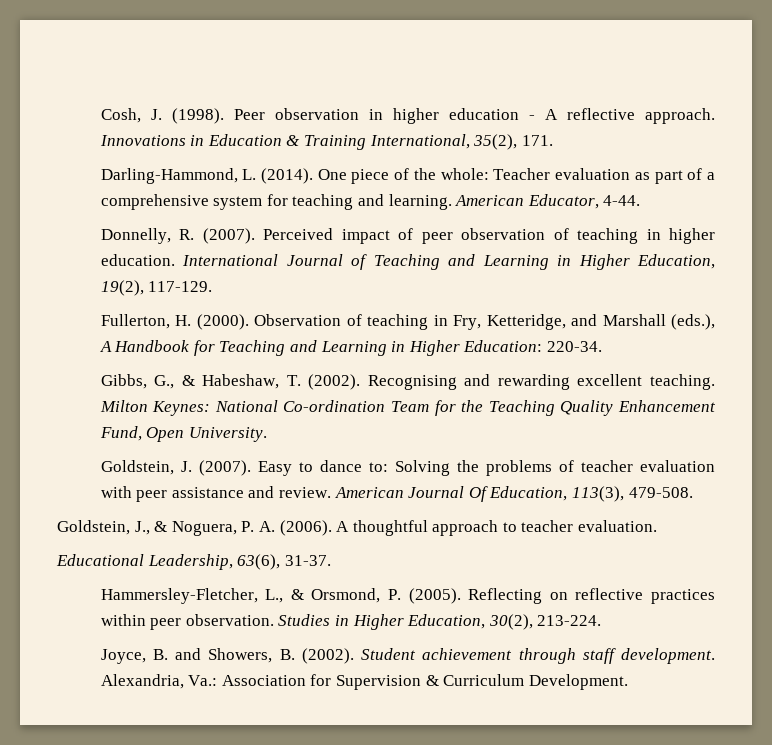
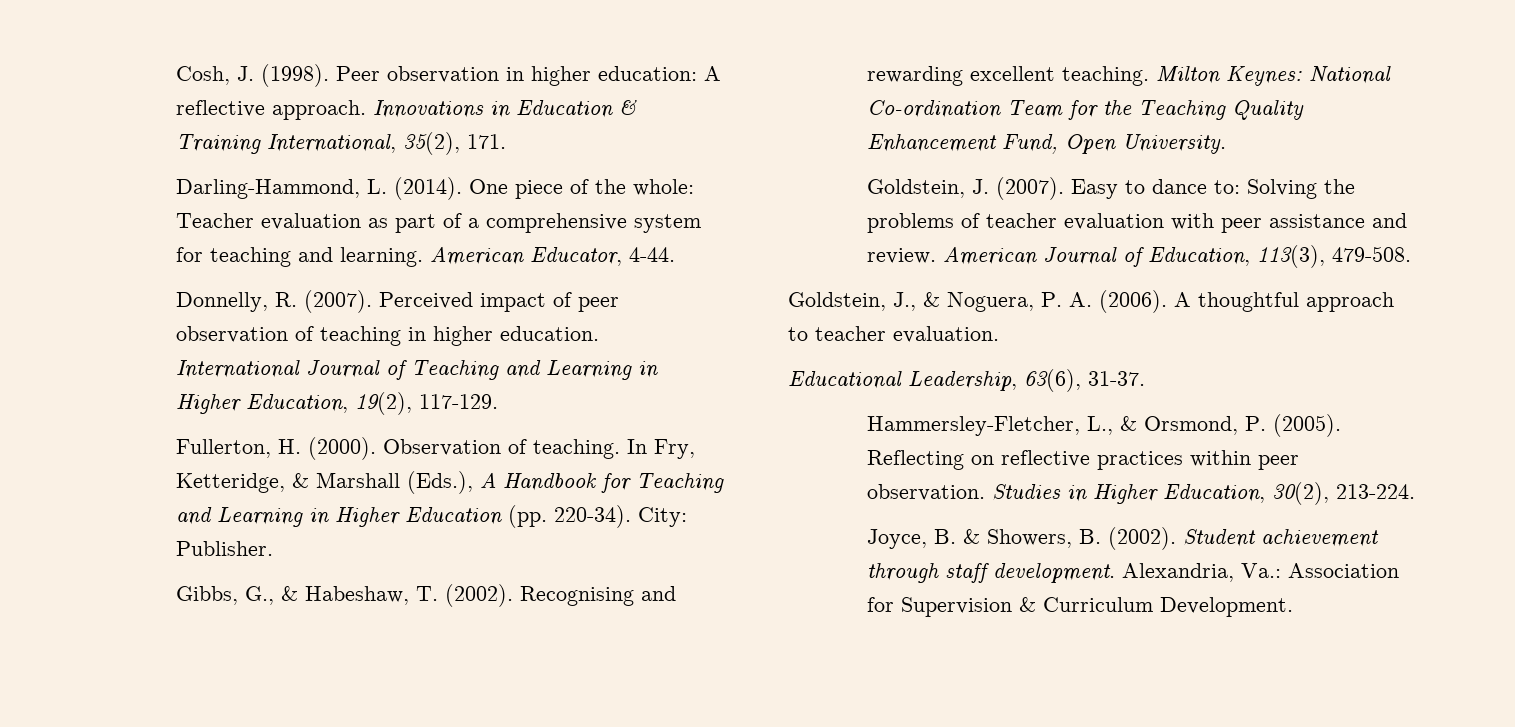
- Peer observation in higher education - A reflective approach.
+ Peer observation in higher education: A reflective approach.
- Observation of teaching in Fry, Ketteridge, and Marshall (eds.), A Handbook for Teaching and Learning in Higher Education: 220-34.
+ Observation of teaching. In Fry, Ketteridge, & Marshall (Eds.), A Handbook for Teaching and Learning in Higher Education (pp. 220-34). City: Publisher.
- American Journal Of Education, 113(3), 479-508.
+ American Journal of Education, 113(3), 479-508.
- Joyce, B. and Showers, B. (2002).
+ Joyce, B. & Showers, B. (2002).

